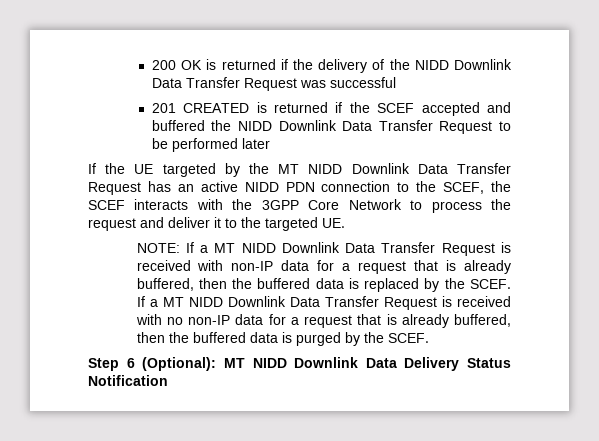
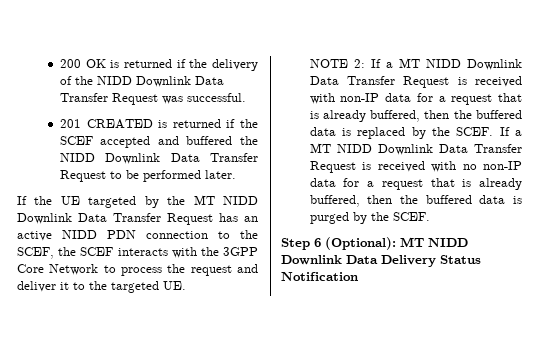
- 200 OK is returned if the delivery of the NIDD Downlink Data Transfer Request was successful
+ 200 OK is returned if the delivery of the NIDD Downlink Data Transfer Request was successful.
- 201 CREATED is returned if the SCEF accepted and buffered the NIDD Downlink Data Transfer Request to be performed later
+ 201 CREATED is returned if the SCEF accepted and buffered the NIDD Downlink Data Transfer Request to be performed later.
- NOTE: If a MT NIDD Downlink Data Transfer Request is received with non-IP data for a request that is already buffered, then the buffered data is replaced by the SCEF.
+ NOTE 2: If a MT NIDD Downlink Data Transfer Request is received with non-IP data for a request that is already buffered, then the buffered data is replaced by the SCEF.

